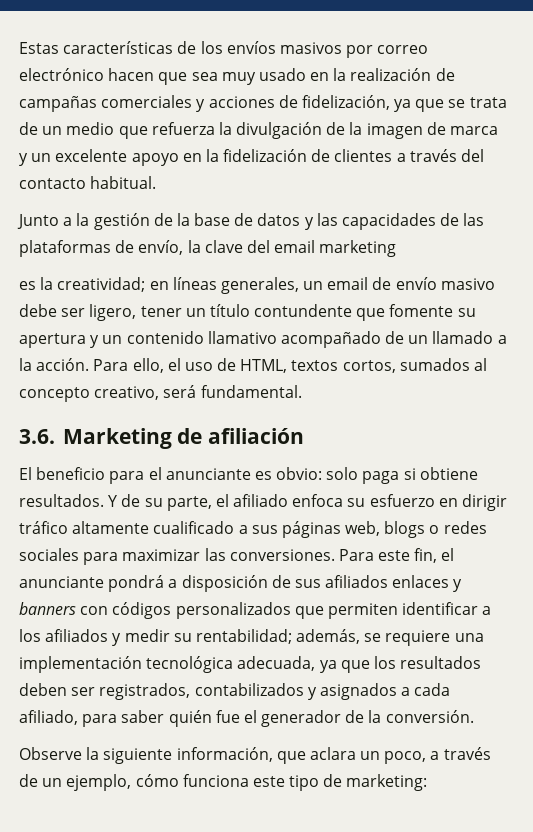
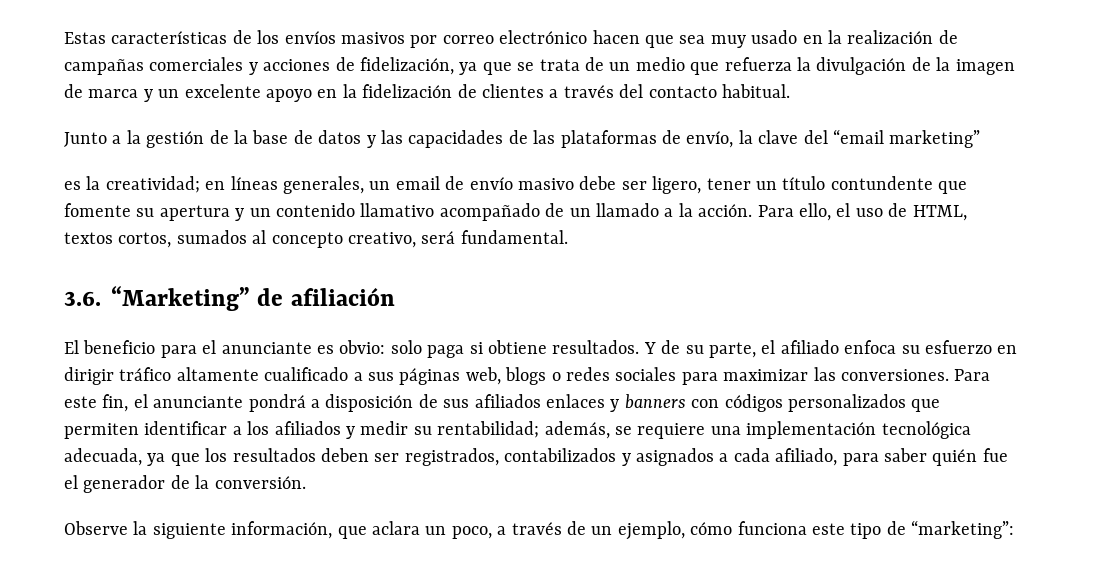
- Junto a la gestión de la base de datos y las capacidades de las plataformas de envío, la clave del email marketing
+ Junto a la gestión de la base de datos y las capacidades de las plataformas de envío, la clave del “email marketing”
- 3.6. Marketing de afiliación
+ 3.6. “Marketing” de afiliación
- Observe la siguiente información, que aclara un poco, a través de un ejemplo, cómo funciona este tipo de marketing:
+ Observe la siguiente información, que aclara un poco, a través de un ejemplo, cómo funciona este tipo de “marketing”:

